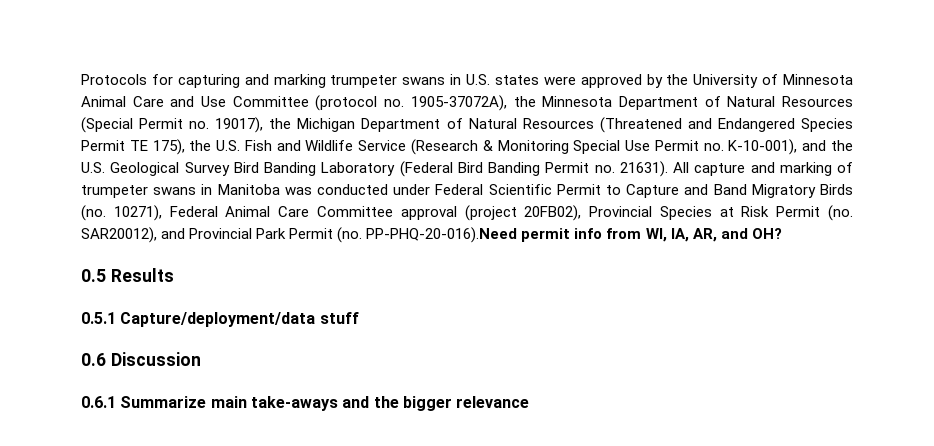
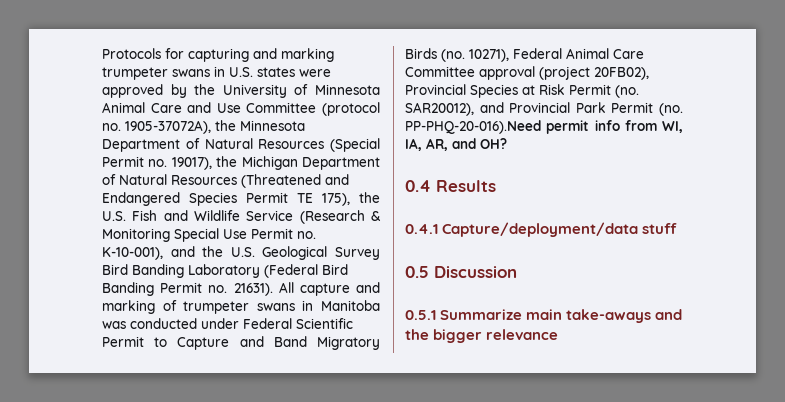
- 0.5 Results
+ 0.4 Results
- 0.5.1 Capture/deployment/data stuff
+ 0.4.1 Capture/deployment/data stuff
- 0.6 Discussion
+ 0.5 Discussion
- 0.6.1 Summarize main take-aways and the bigger relevance
+ 0.5.1 Summarize main take-aways and the bigger relevance

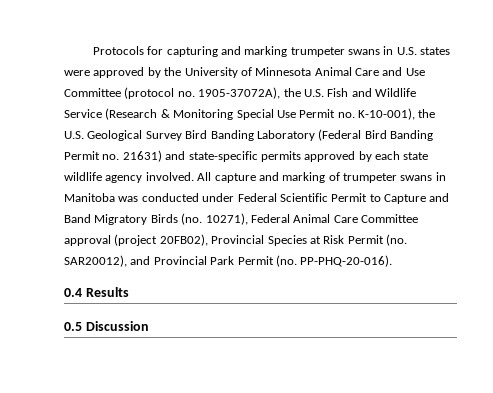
- Protocols for capturing and marking trumpeter swans in U.S. states were approved by the University of Minnesota Animal Care and Use Committee (protocol no. 1905-37072A), the Minnesota Department of Natural Resources (Special Permit no. 19017), the Michigan Department of Natural Resources (Threatened and Endangered Species Permit TE 175), the U.S. Fish and Wildlife Service (Research & Monitoring Special Use Permit no. K-10-001), and the U.S. Geological Survey Bird Banding Laboratory (Federal Bird Banding Permit no. 21631).
+ Protocols for capturing and marking trumpeter swans in U.S. states were approved by the University of Minnesota Animal Care and Use Committee (protocol no. 1905-37072A), the U.S. Fish and Wildlife Service (Research & Monitoring Special Use Permit no. K-10-001), the U.S. Geological Survey Bird Banding Laboratory (Federal Bird Banding Permit no. 21631) and state-specific permits approved by each state wildlife agency involved.
- All capture and marking of trumpeter swans in Manitoba was conducted under Federal Scientific Permit to Capture and Band Migratory Birds (no. 10271), Federal Animal Care Committee approval (project 20FB02), Provincial Species at Risk Permit (no. SAR20012), and Provincial Park Permit (no. PP-PHQ-20-016).Need permit info from WI, IA, AR, and OH?
+ All capture and marking of trumpeter swans in Manitoba was conducted under Federal Scientific Permit to Capture and Band Migratory Birds (no. 10271), Federal Animal Care Committee approval (project 20FB02), Provincial Species at Risk Permit (no. SAR20012), and Provincial Park Permit (no. PP-PHQ-20-016).
- 0.4.1 Capture/deployment/data stuff
- 0.5.1 Summarize main take-aways and the bigger relevance

